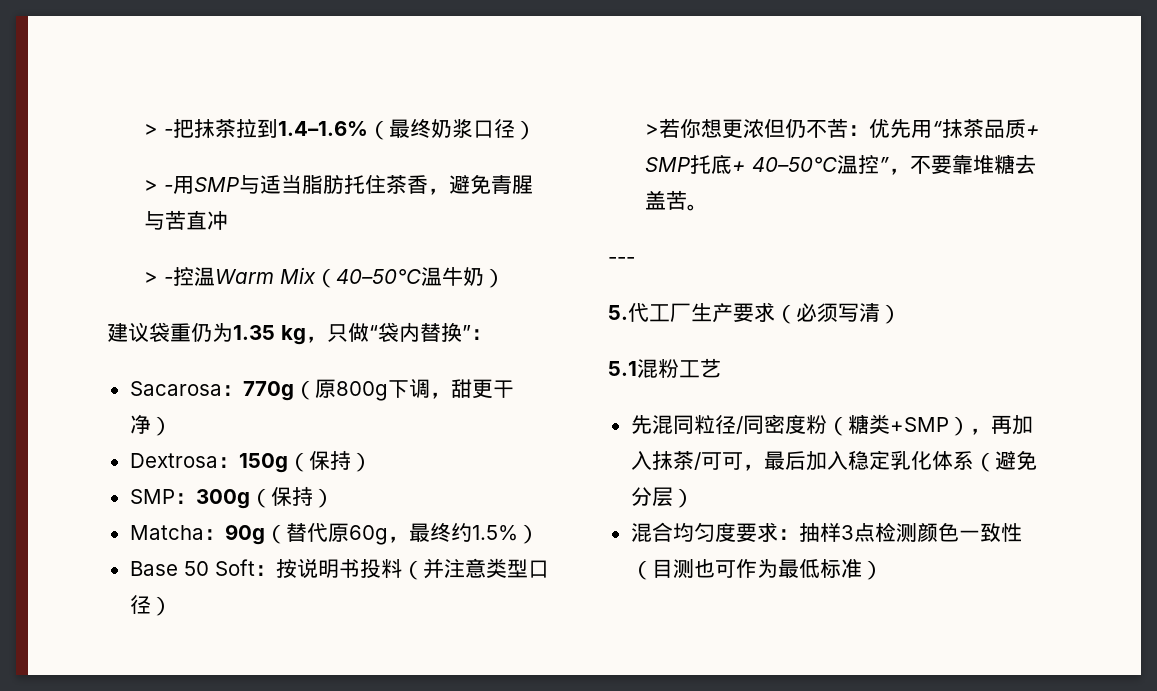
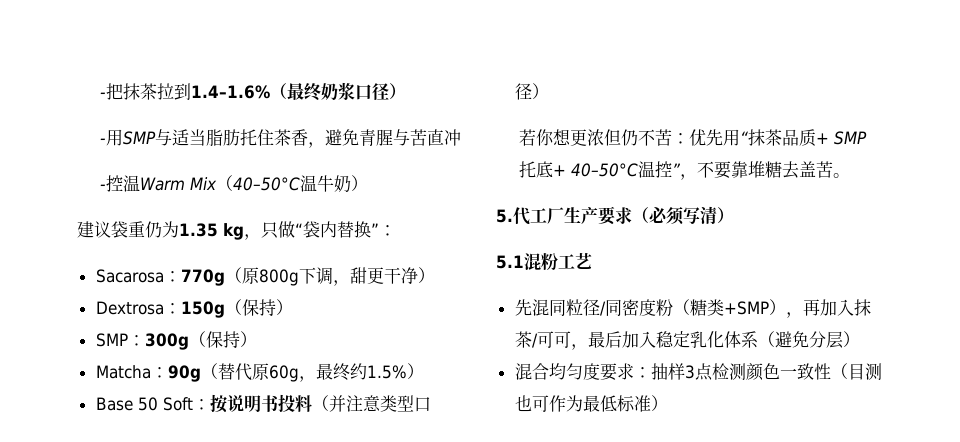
- > -把抹茶拉到1.4–1.6%（最终奶浆口径）
+ -把抹茶拉到1.4–1.6%（最终奶浆口径）
- > -用SMP与适当脂肪托住茶香，避免青腥与苦直冲
+ -用SMP与适当脂肪托住茶香，避免青腥与苦直冲
- > -控温Warm Mix（40–50°C温牛奶）
+ -控温Warm Mix（40–50°C温牛奶）
- >若你想更浓但仍不苦：优先用“抹茶品质+ SMP托底+ 40–50°C温控”，不要靠堆糖去盖苦。
+ 若你想更浓但仍不苦：优先用“抹茶品质+ SMP托底+ 40–50°C温控”，不要靠堆糖去盖苦。
- ---

